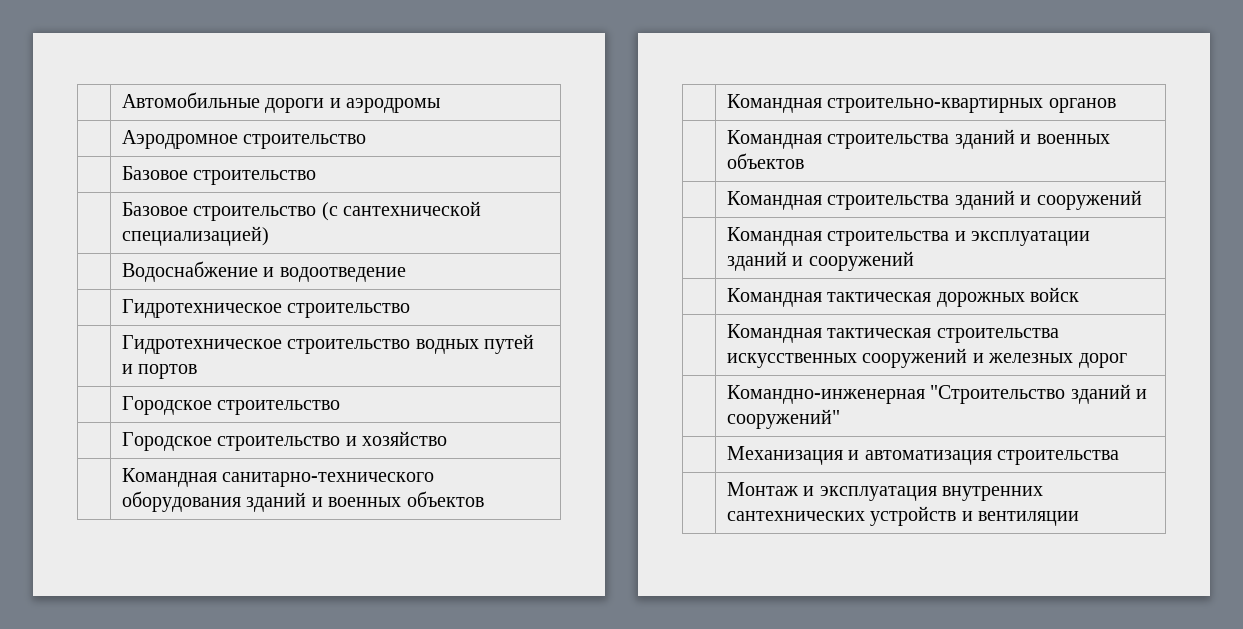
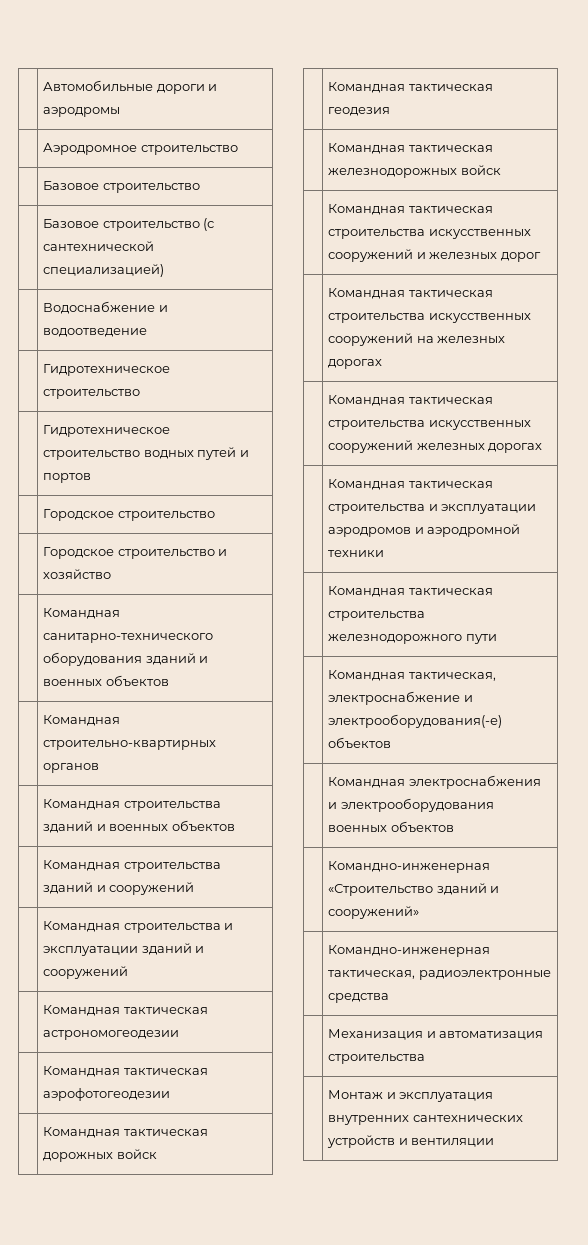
+ | Командная тактическая астрономогеодезии
+ | Командная тактическая аэрофотогеодезии
  | Командная тактическая дорожных войск
+ | Командная тактическая геодезия
+ | Командная тактическая железнодорожных войск
- | Командно-инженерная "Строительство зданий и сооружений"
+ | Командная тактическая строительства искусственных сооружений на железных дорогах
+ | Командная тактическая строительства искусственных сооружений железных дорогах
+ | Командная тактическая строительства и эксплуатации аэродромов и аэродромной техники
+ | Командная тактическая строительства железнодорожного пути
+ | Командная тактическая, электроснабжение и электрооборудования(-е) объектов
+ | Командная электроснабжения и электрооборудования военных объектов
+ | Командно-инженерная «Строительство зданий и сооружений»
+ | Командно-инженерная тактическая, радиоэлектронные средства

